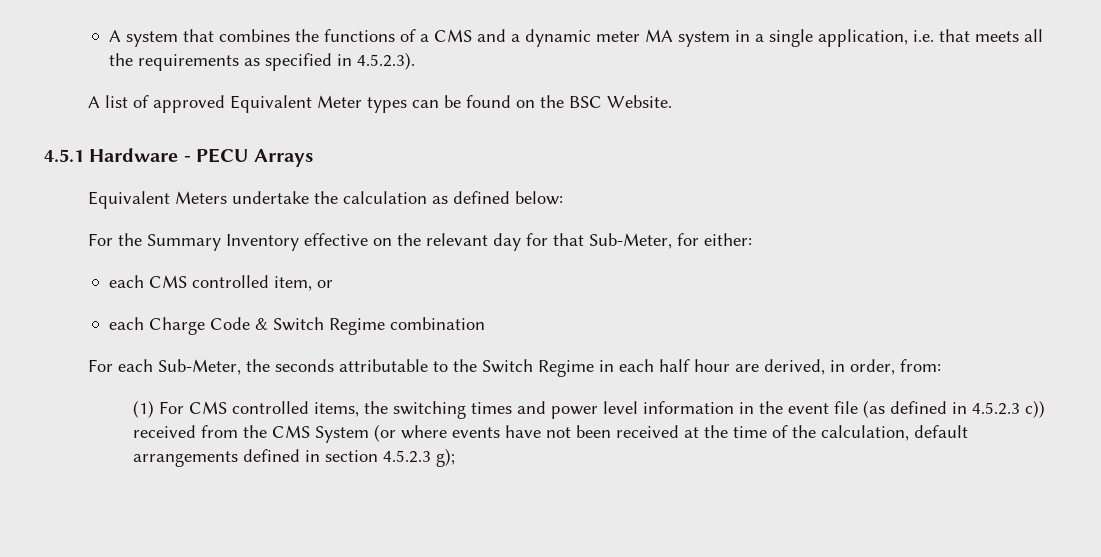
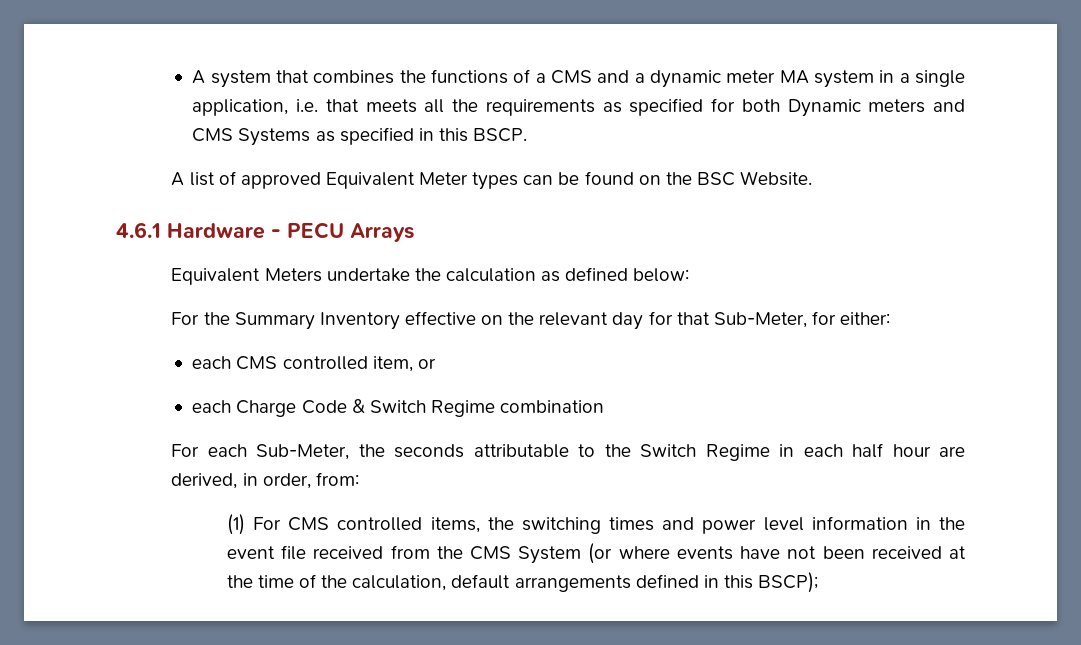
- A system that combines the functions of a CMS and a dynamic meter MA system in a single application, i.e. that meets all the requirements as specified in 4.5.2.3).
+ A system that combines the functions of a CMS and a dynamic meter MA system in a single application, i.e. that meets all the requirements as specified for both Dynamic meters and CMS Systems as specified in this BSCP.
- 4.5.1 Hardware - PECU Arrays
+ 4.6.1 Hardware - PECU Arrays
- (1) For CMS controlled items, the switching times and power level information in the event file (as defined in 4.5.2.3 c)) received from the CMS System (or where events have not been received at the time of the calculation, default arrangements defined in section 4.5.2.3 g);
+ (1) For CMS controlled items, the switching times and power level information in the event file received from the CMS System (or where events have not been received at the time of the calculation, default arrangements defined in this BSCP);

